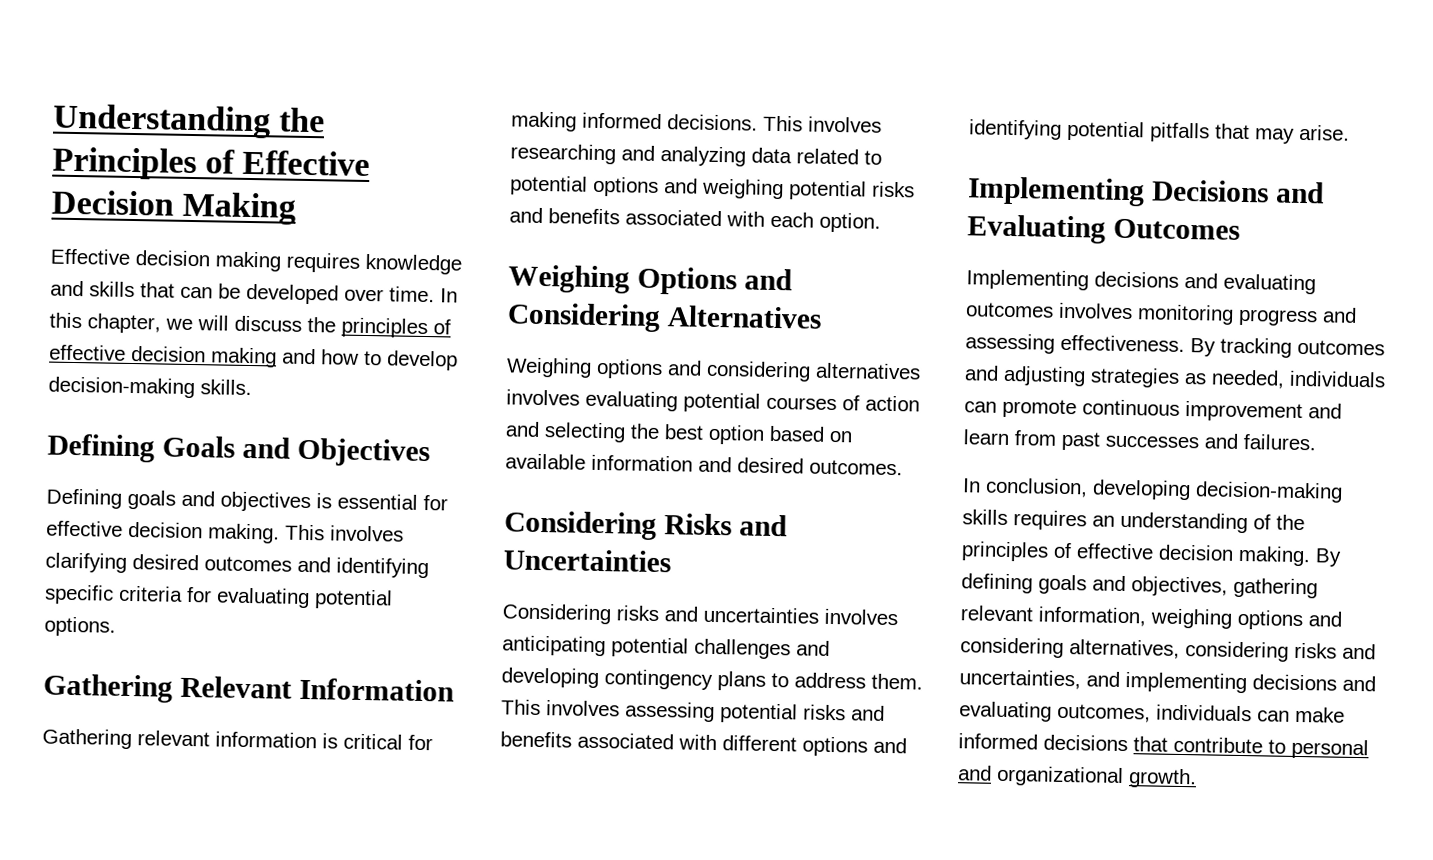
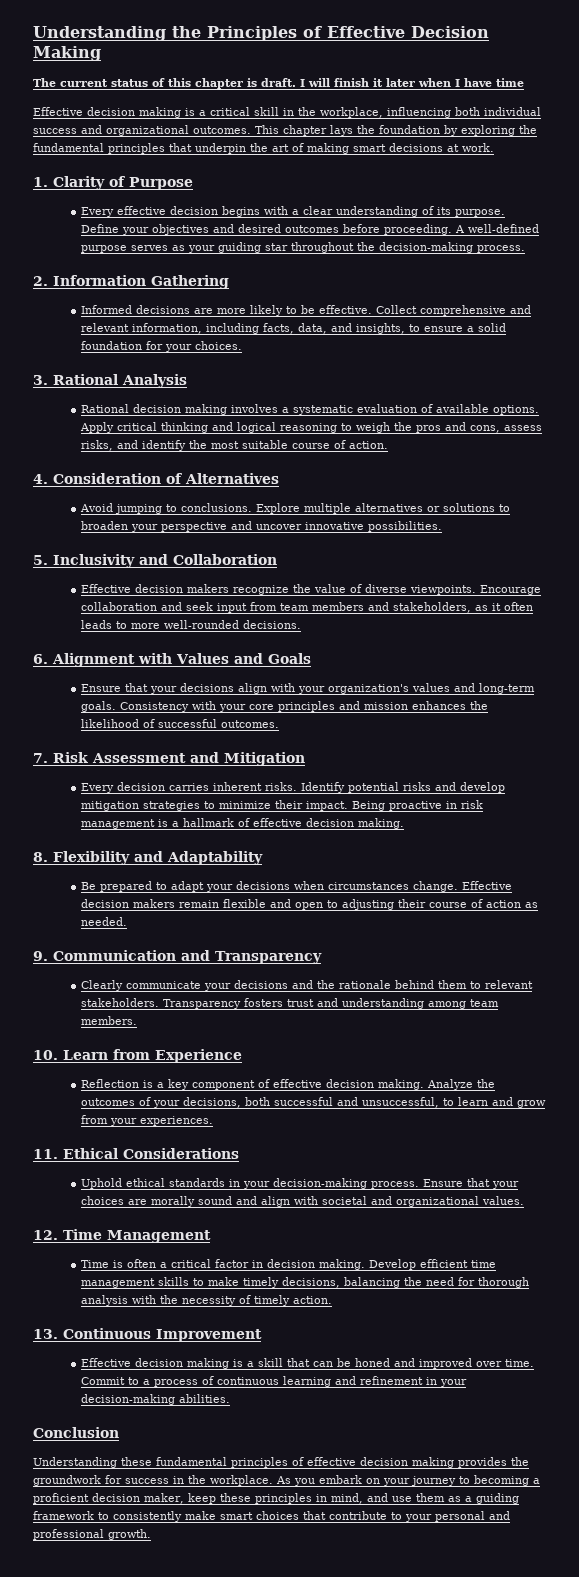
- Effective decision making requires knowledge and skills that can be developed over time. In this chapter, we will discuss the principles of effective decision making and how to develop decision-making skills.
- Defining Goals and Objectives
- Defining goals and objectives is essential for effective decision making. This involves clarifying desired outcomes and identifying specific criteria for evaluating potential options.
- Gathering Relevant Information
- Gathering relevant information is critical for making informed decisions. This involves researching and analyzing data related to potential options and weighing potential risks and benefits associated with each option.
- Weighing Options and Considering Alternatives
- Weighing options and considering alternatives involves evaluating potential courses of action and selecting the best option based on available information and desired outcomes.
- Considering Risks and Uncertainties
- Considering risks and uncertainties involves anticipating potential challenges and developing contingency plans to address them. This involves assessing potential risks and benefits associated with different options and identifying potential pitfalls that may arise.
- Implementing Decisions and Evaluating Outcomes
- Implementing decisions and evaluating outcomes involves monitoring progress and assessing effectiveness. By tracking outcomes and adjusting strategies as needed, individuals can promote continuous improvement and learn from past successes and failures.
- In conclusion, developing decision-making skills requires an understanding of the principles of effective decision making. By defining goals and objectives, gathering relevant information, weighing options and considering alternatives, considering risks and uncertainties, and implementing decisions and evaluating outcomes, individuals can make informed decisions that contribute to personal and organizational growth.
+ The current status of this chapter is draft. I will finish it later when I have time
+ Effective decision making is a critical skill in the workplace, influencing both individual success and organizational outcomes. This chapter lays the foundation by exploring the fundamental principles that underpin the art of making smart decisions at work.
+ 1. Clarity of Purpose
+ Every effective decision begins with a clear understanding of its purpose. Define your objectives and desired outcomes before proceeding. A well-defined purpose serves as your guiding star throughout the decision-making process.
+ 2. Information Gathering
+ Informed decisions are more likely to be effective. Collect comprehensive and relevant information, including facts, data, and insights, to ensure a solid foundation for your choices.
+ 3. Rational Analysis
+ Rational decision making involves a systematic evaluation of available options. Apply critical thinking and logical reasoning to weigh the pros and cons, assess risks, and identify the most suitable course of action.
+ 4. Consideration of Alternatives
+ Avoid jumping to conclusions. Explore multiple alternatives or solutions to broaden your perspective and uncover innovative possibilities.
+ 5. Inclusivity and Collaboration
+ Effective decision makers recognize the value of diverse viewpoints. Encourage collaboration and seek input from team members and stakeholders, as it often leads to more well-rounded decisions.
+ 6. Alignment with Values and Goals
+ Ensure that your decisions align with your organization's values and long-term goals. Consistency with your core principles and mission enhances the likelihood of successful outcomes.
+ 7. Risk Assessment and Mitigation
+ Every decision carries inherent risks. Identify potential risks and develop mitigation strategies to minimize their impact. Being proactive in risk management is a hallmark of effective decision making.
+ 8. Flexibility and Adaptability
+ Be prepared to adapt your decisions when circumstances change. Effective decision makers remain flexible and open to adjusting their course of action as needed.
+ 9. Communication and Transparency
+ Clearly communicate your decisions and the rationale behind them to relevant stakeholders. Transparency fosters trust and understanding among team members.
+ 10. Learn from Experience
+ Reflection is a key component of effective decision making. Analyze the outcomes of your decisions, both successful and unsuccessful, to learn and grow from your experiences.
+ 11. Ethical Considerations
+ Uphold ethical standards in your decision-making process. Ensure that your choices are morally sound and align with societal and organizational values.
+ 12. Time Management
+ Time is often a critical factor in decision making. Develop efficient time management skills to make timely decisions, balancing the need for thorough analysis with the necessity of timely action.
+ 13. Continuous Improvement
+ Effective decision making is a skill that can be honed and improved over time. Commit to a process of continuous learning and refinement in your decision-making abilities.
+ Conclusion
+ Understanding these fundamental principles of effective decision making provides the groundwork for success in the workplace. As you embark on your journey to becoming a proficient decision maker, keep these principles in mind, and use them as a guiding framework to consistently make smart choices that contribute to your personal and professional growth.

